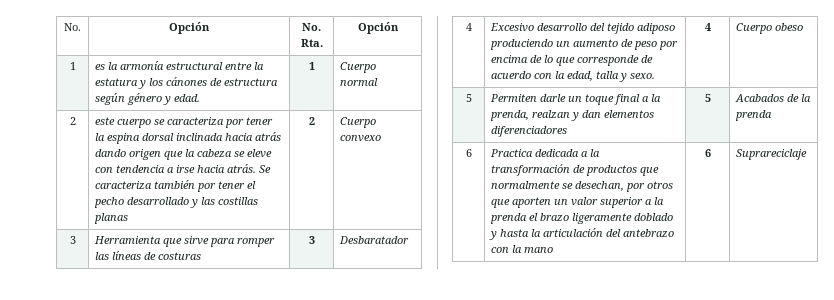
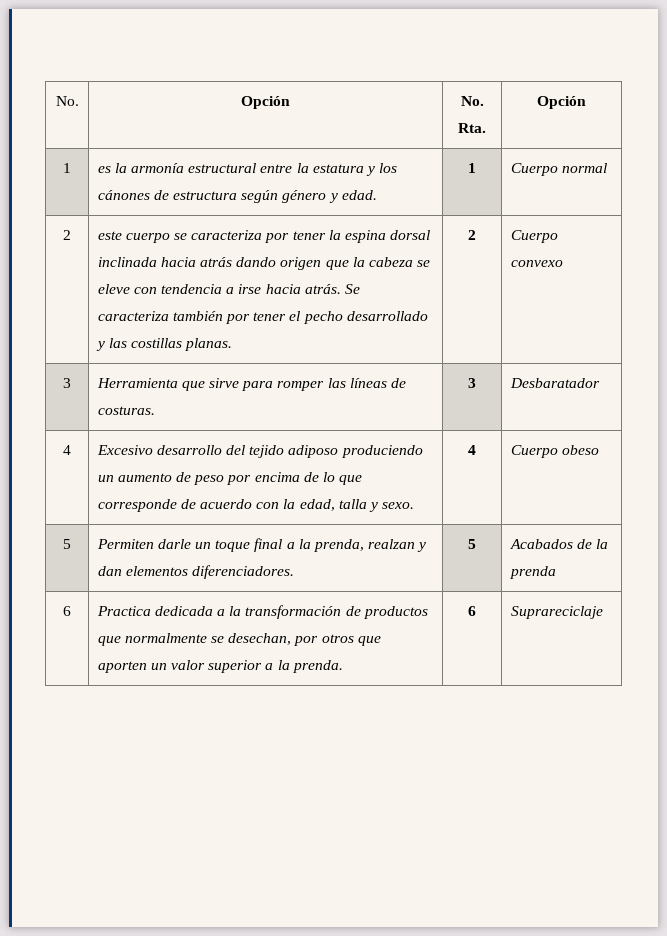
- Se caracteriza también por tener el pecho desarrollado y las costillas planas
+ Se caracteriza también por tener el pecho desarrollado y las costillas planas.
- 3 | Herramienta que sirve para romper las líneas de costuras | 3 | Desbaratador
+ 3 | Herramienta que sirve para romper las líneas de costuras. | 3 | Desbaratador
- 5 | Permiten darle un toque final a la prenda, realzan y dan elementos diferenciadores | 5 | Acabados de la prenda
+ 5 | Permiten darle un toque final a la prenda, realzan y dan elementos diferenciadores. | 5 | Acabados de la prenda
- 6 | Practica dedicada a la transformación de productos que normalmente se desechan, por otros que aporten un valor superior a la prenda el brazo ligeramente doblado y hasta la articulación del antebrazo con la mano | 6 | Suprareciclaje
+ 6 | Practica dedicada a la transformación de productos que normalmente se desechan, por otros que aporten un valor superior a la prenda. | 6 | Suprareciclaje

